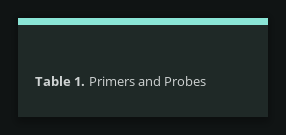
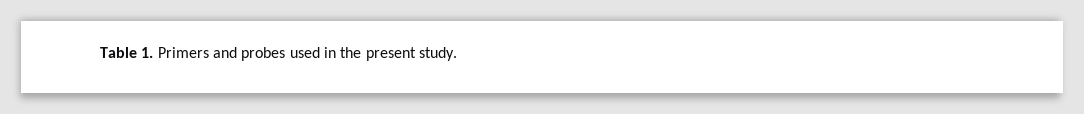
- Table 1. Primers and Probes
+ Table 1. Primers and probes used in the present study.

